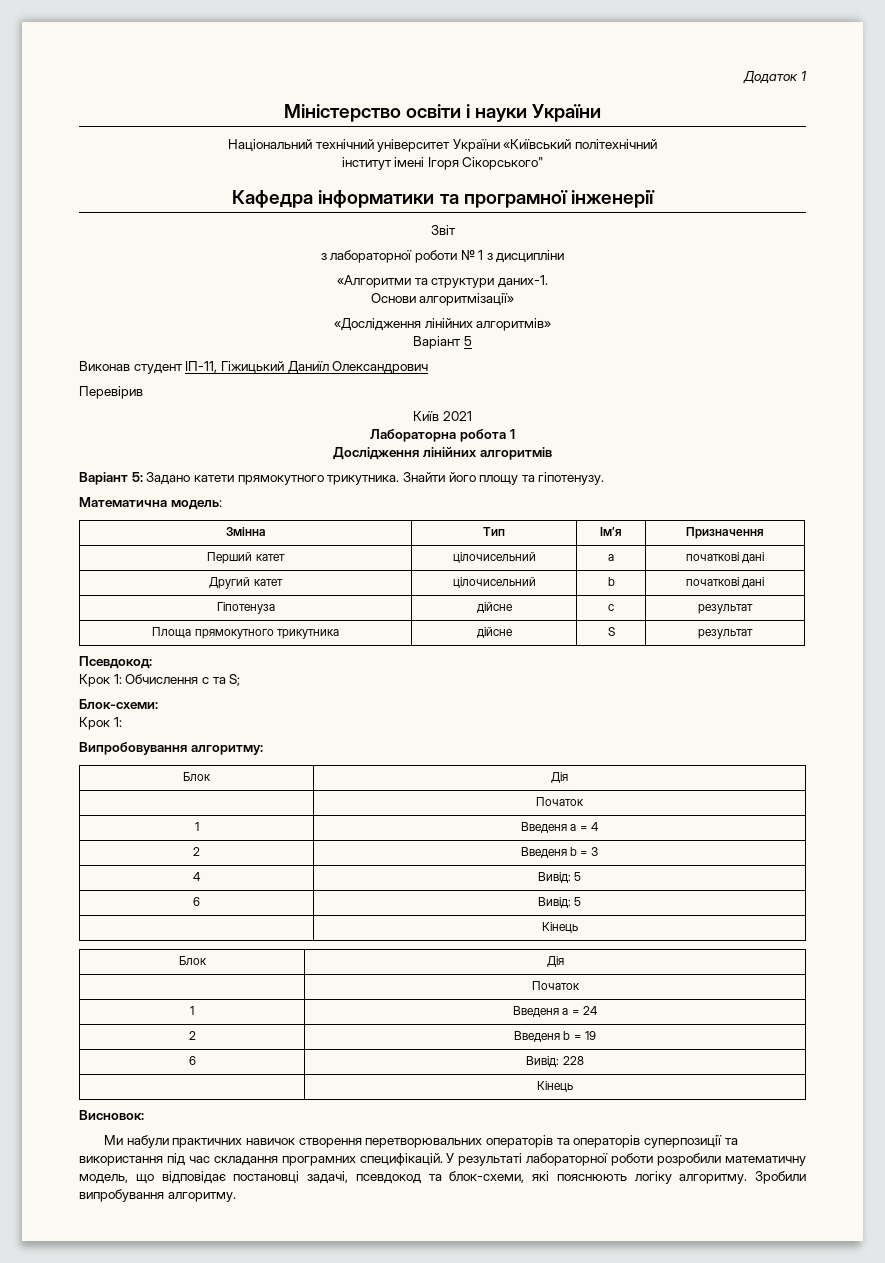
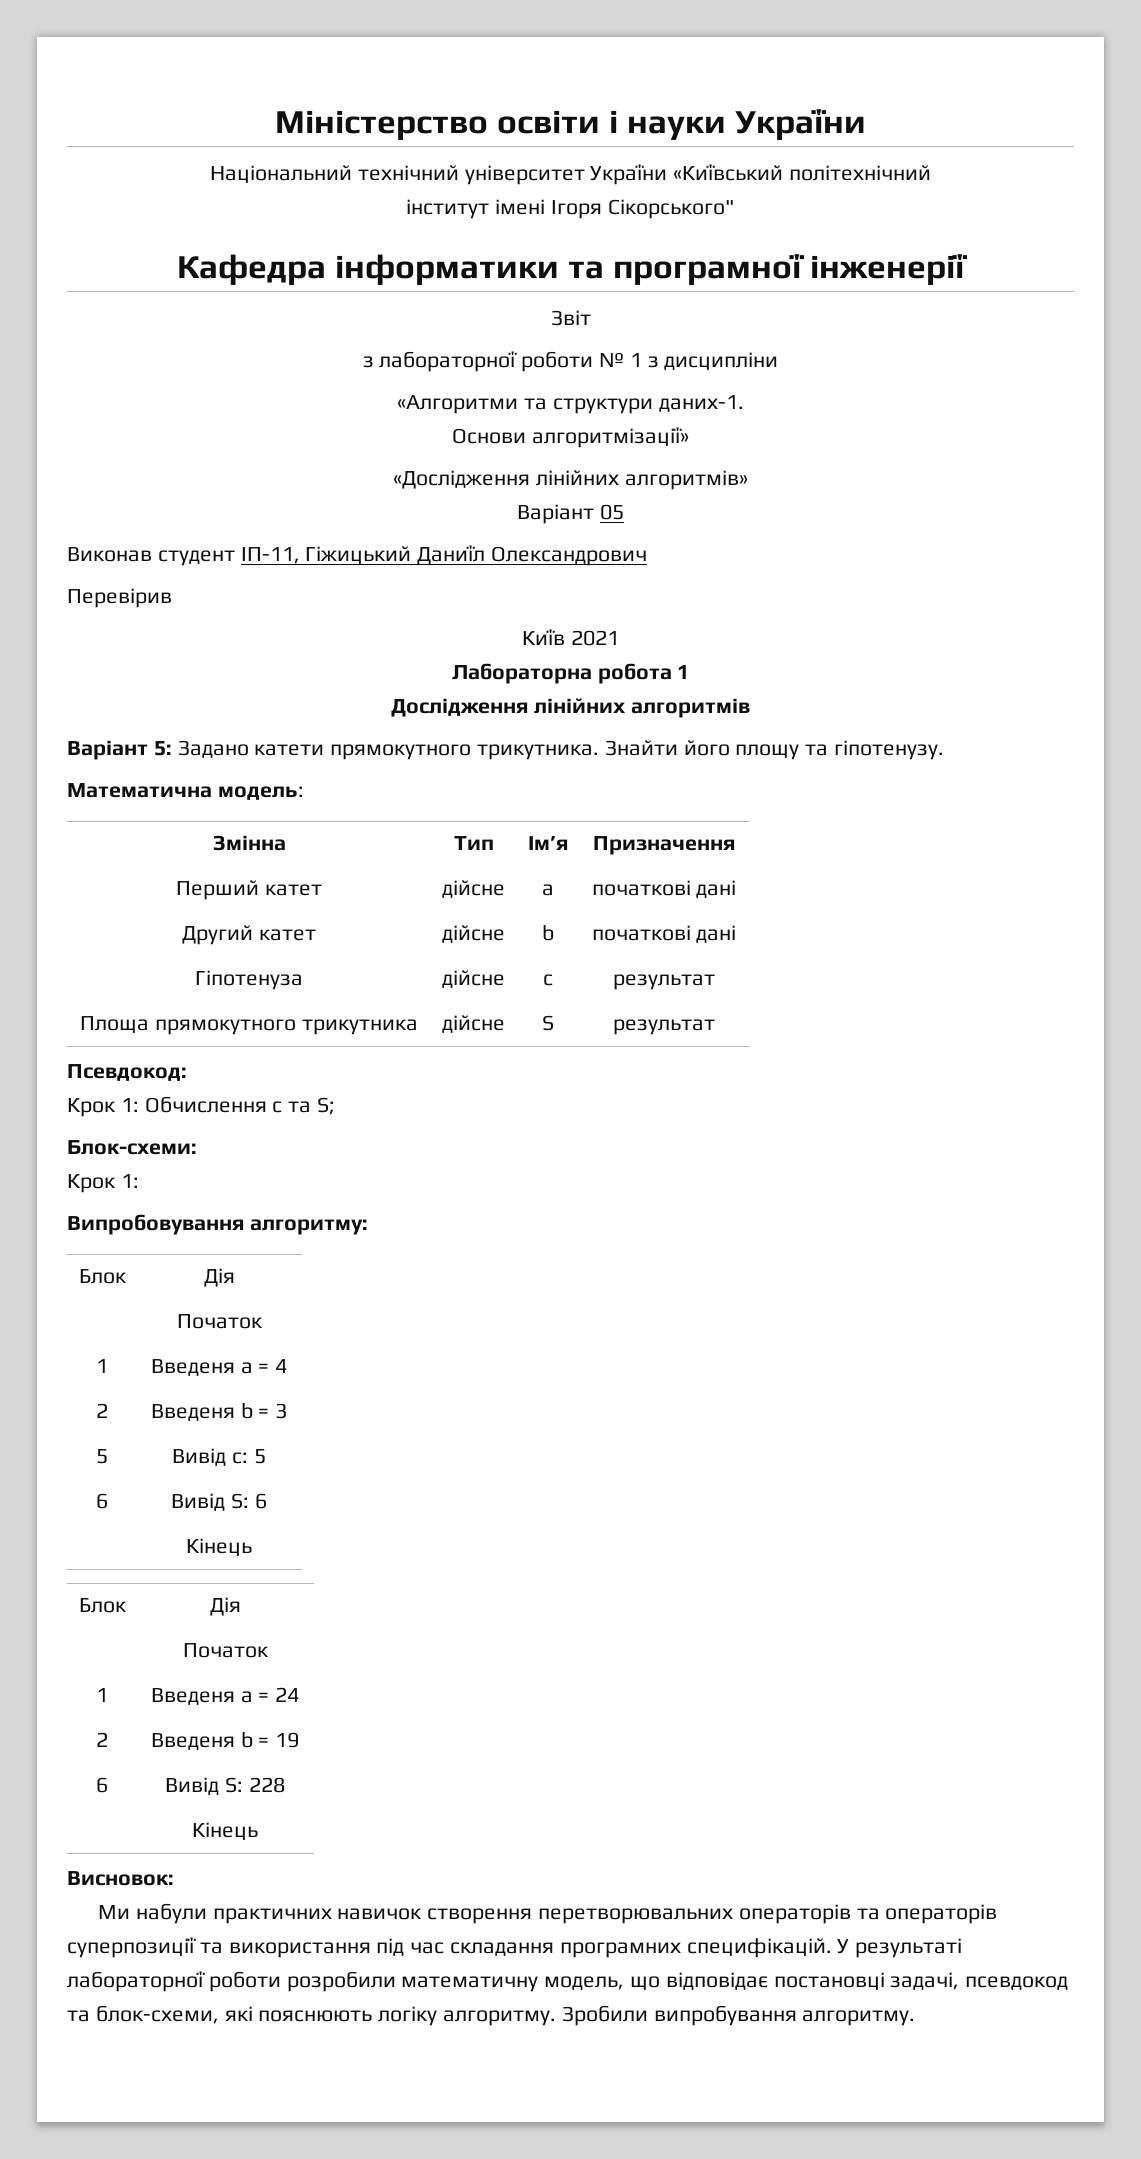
- Додаток 1
- Варіант 5
+ Варіант 05
- Перший катет | цілочисельний | a | початкові дані
+ Перший катет | дійсне | a | початкові дані
- Другий катет | цілочисельний | b | початкові дані
+ Другий катет | дійсне | b | початкові дані
- 4 | Вивід: 5
+ 5 | Вивід c: 5
- 6 | Вивід: 5
+ 6 | Вивід S: 6
- 6 | Вивід: 228
+ 6 | Вивід S: 228

